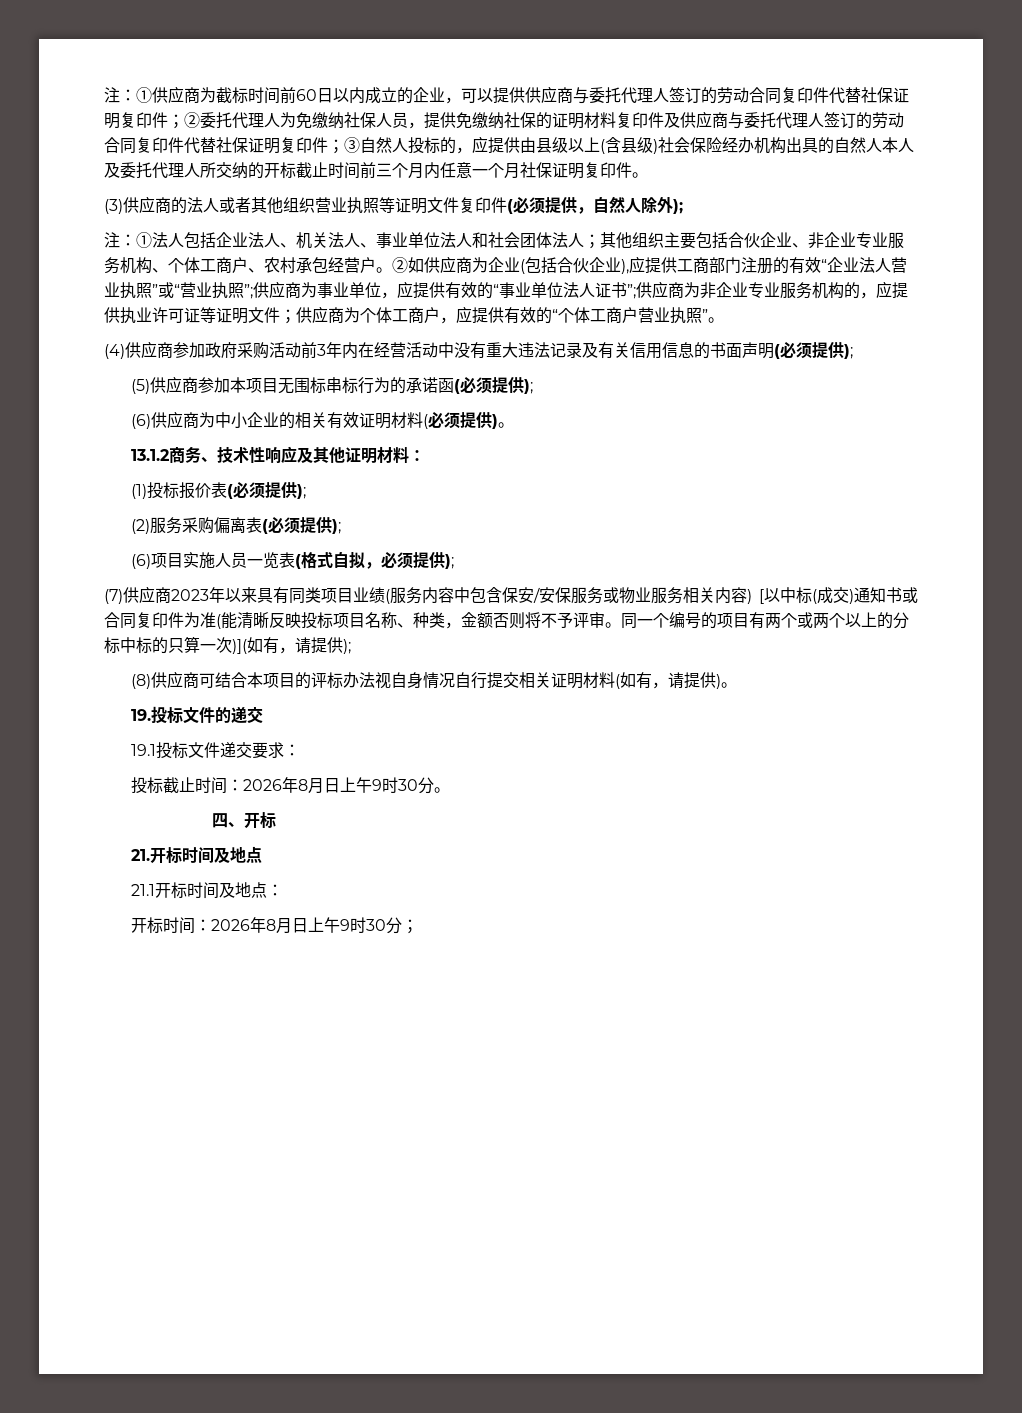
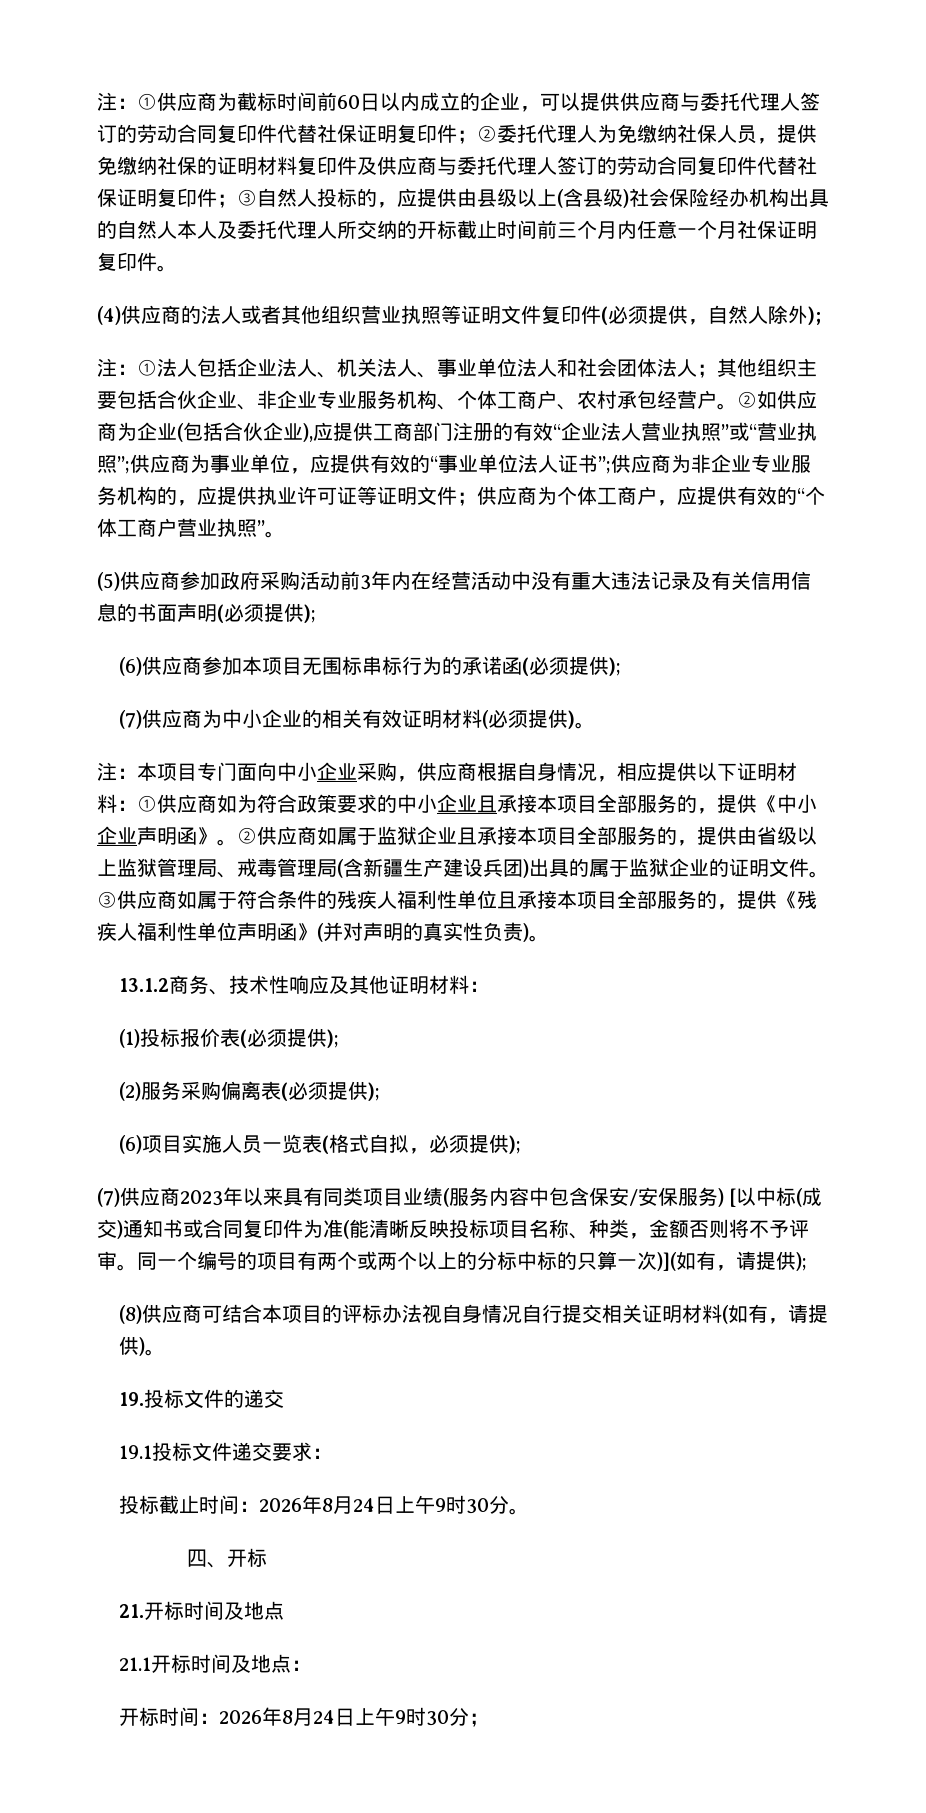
- (3)供应商的法人或者其他组织营业执照等证明文件复印件(必须提供，自然人除外);
+ (4)供应商的法人或者其他组织营业执照等证明文件复印件(必须提供，自然人除外);
- (4)供应商参加政府采购活动前3年内在经营活动中没有重大违法记录及有关信用信息的书面声明(必须提供);
+ (5)供应商参加政府采购活动前3年内在经营活动中没有重大违法记录及有关信用信息的书面声明(必须提供);
- (5)供应商参加本项目无围标串标行为的承诺函(必须提供);
+ (6)供应商参加本项目无围标串标行为的承诺函(必须提供);
- (6)供应商为中小企业的相关有效证明材料(必须提供)。
+ (7)供应商为中小企业的相关有效证明材料(必须提供)。
+ 注：本项目专门面向中小企业采购，供应商根据自身情况，相应提供以下证明材料：①供应商如为符合政策要求的中小企业且承接本项目全部服务的，提供《中小企业声明函》。②供应商如属于监狱企业且承接本项目全部服务的，提供由省级以上监狱管理局、戒毒管理局(含新疆生产建设兵团)出具的属于监狱企业的证明文件。③供应商如属于符合条件的残疾人福利性单位且承接本项目全部服务的，提供《残疾人福利性单位声明函》(并对声明的真实性负责)。
- (7)供应商2023年以来具有同类项目业绩(服务内容中包含保安/安保服务或物业服务相关内容) [以中标(成交)通知书或合同复印件为准(能清晰反映投标项目名称、种类，金额否则将不予评审。
+ (7)供应商2023年以来具有同类项目业绩(服务内容中包含保安/安保服务) [以中标(成交)通知书或合同复印件为准(能清晰反映投标项目名称、种类，金额否则将不予评审。
- 投标截止时间：2026年8月日上午9时30分。
+ 投标截止时间：2026年8月24日上午9时30分。
- 开标时间：2026年8月日上午9时30分；
+ 开标时间：2026年8月24日上午9时30分；

